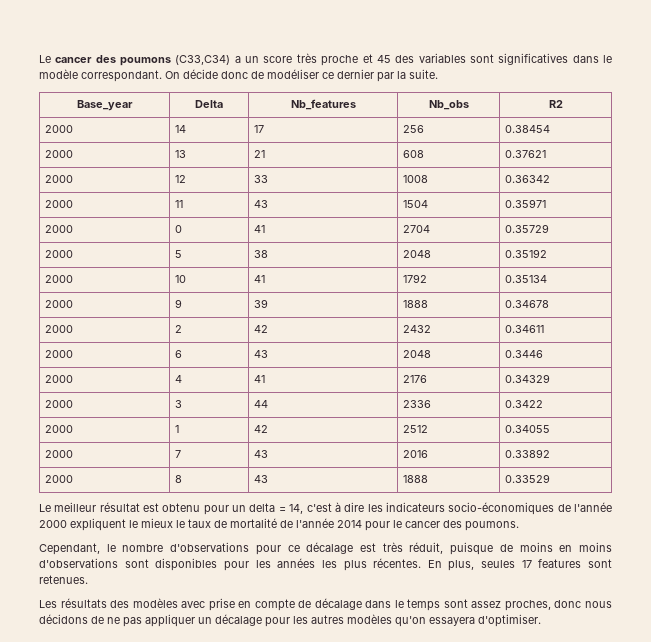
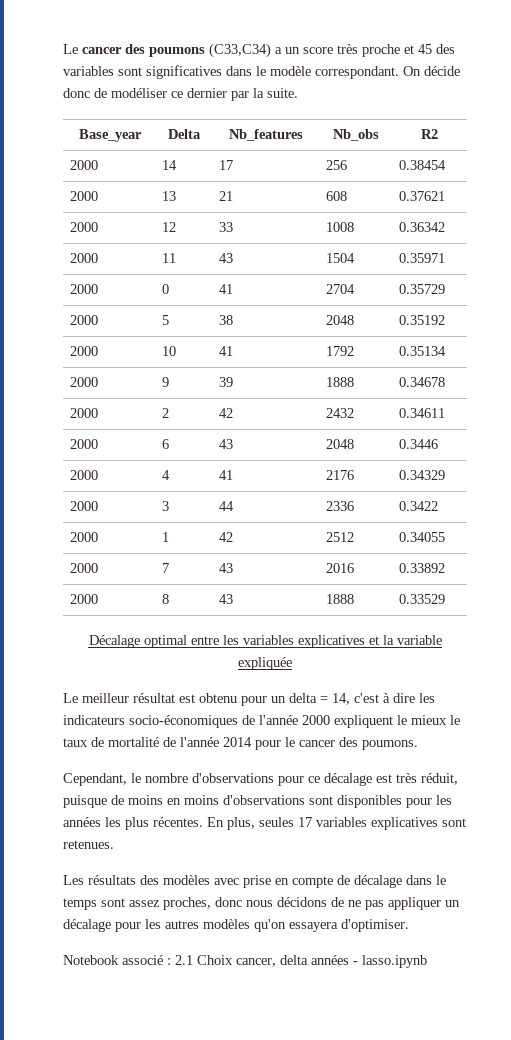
+ Décalage optimal entre les variables explicatives et la variable expliquée
- En plus, seules 17 features sont retenues.
+ En plus, seules 17 variables explicatives sont retenues.
+ Notebook associé : 2.1 Choix cancer, delta années - lasso.ipynb

